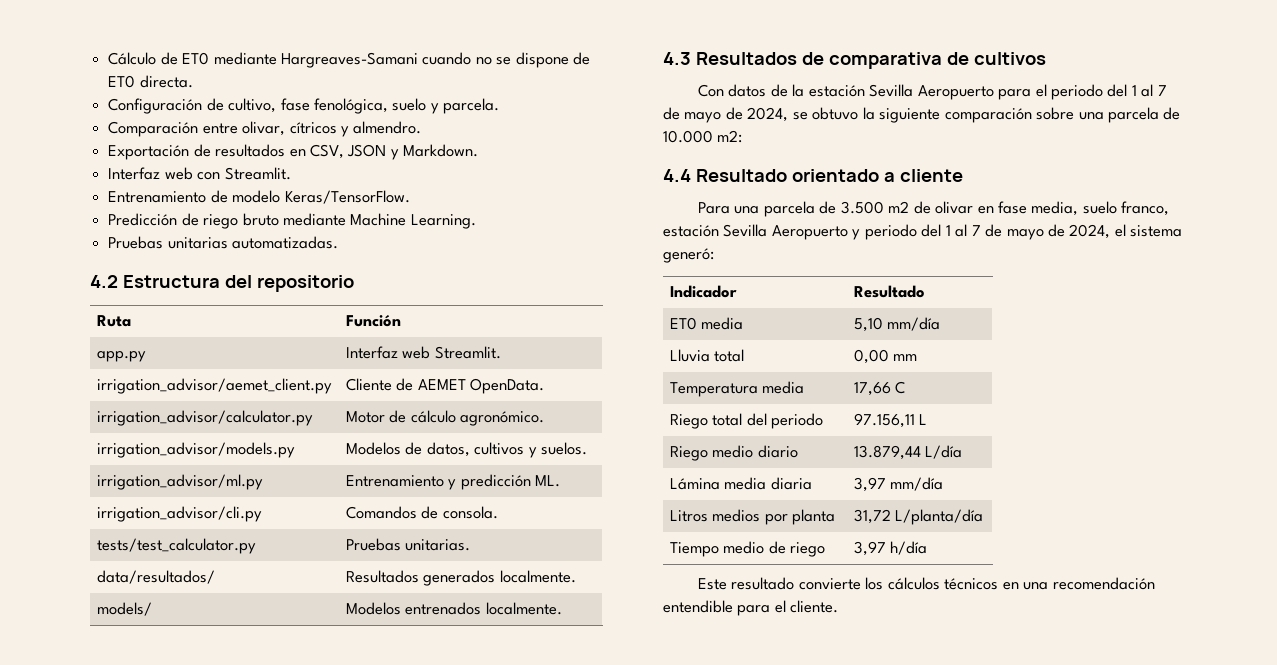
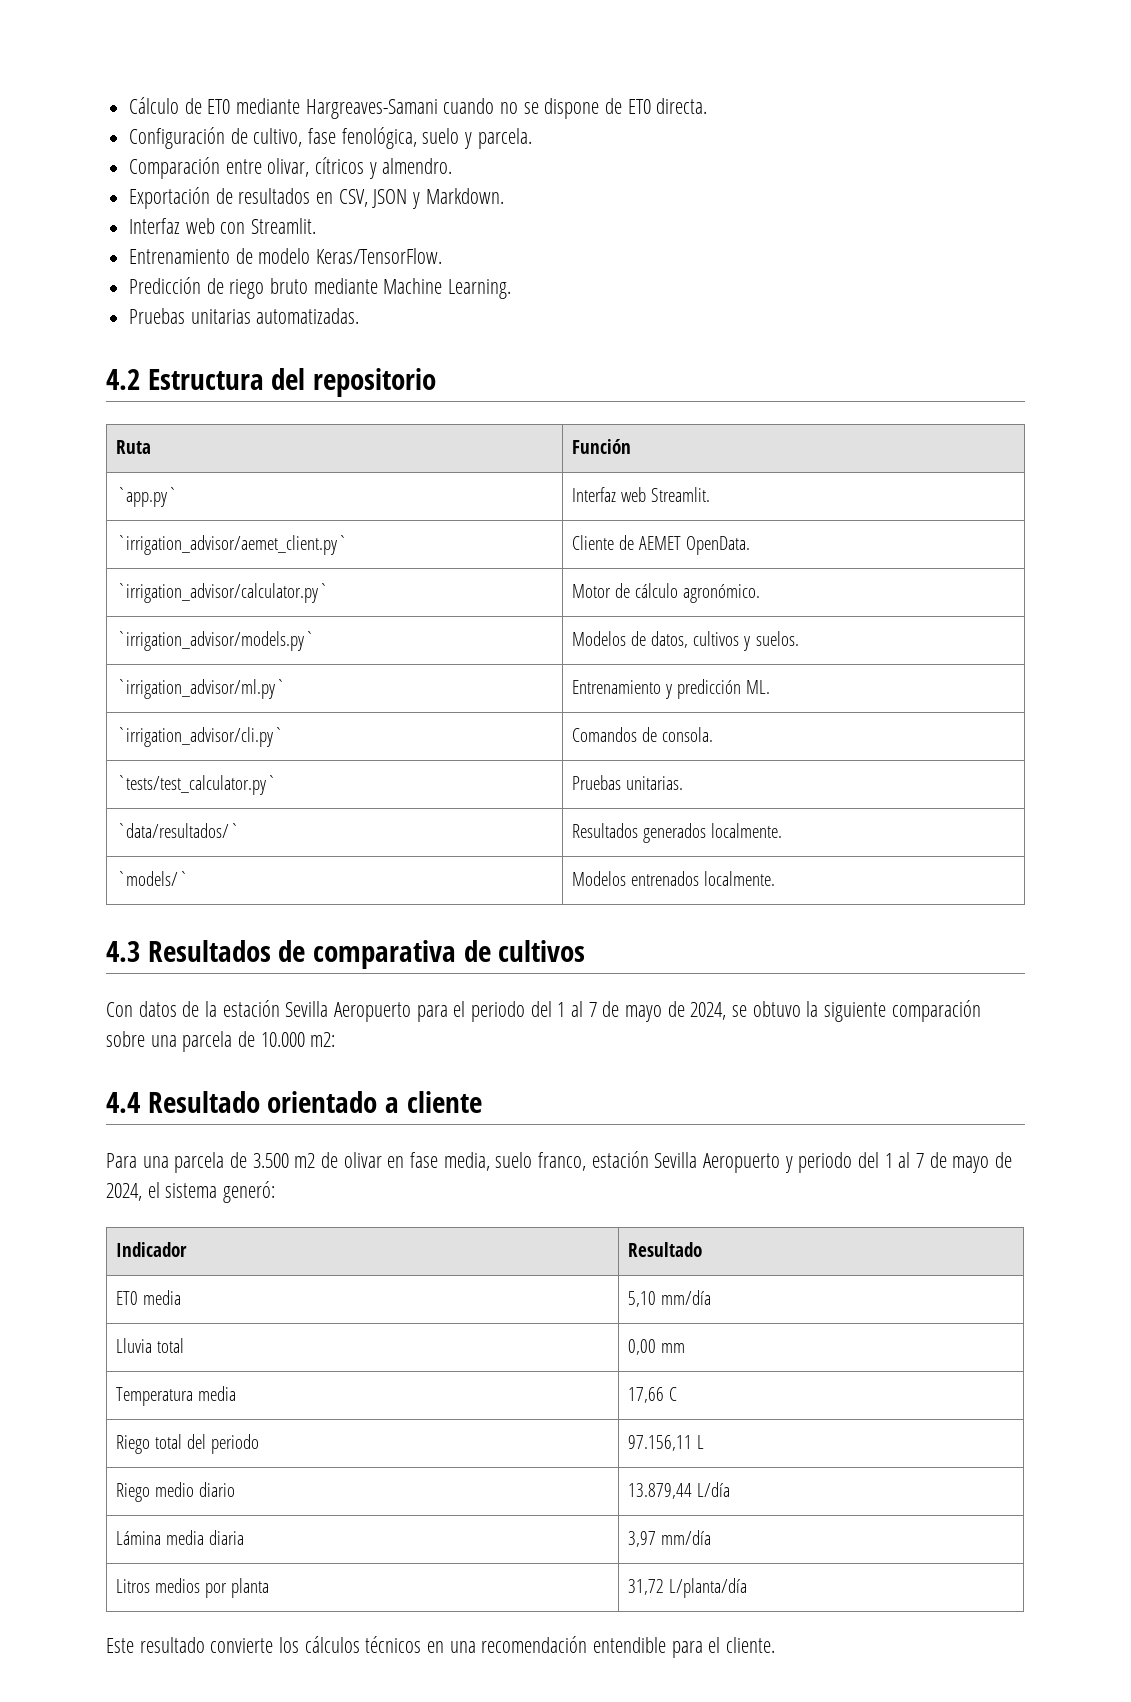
- app.py | Interfaz web Streamlit.
+ `app.py` | Interfaz web Streamlit.
- irrigation_advisor/aemet_client.py | Cliente de AEMET OpenData.
+ `irrigation_advisor/aemet_client.py` | Cliente de AEMET OpenData.
- irrigation_advisor/calculator.py | Motor de cálculo agronómico.
+ `irrigation_advisor/calculator.py` | Motor de cálculo agronómico.
- irrigation_advisor/models.py | Modelos de datos, cultivos y suelos.
+ `irrigation_advisor/models.py` | Modelos de datos, cultivos y suelos.
- irrigation_advisor/ml.py | Entrenamiento y predicción ML.
+ `irrigation_advisor/ml.py` | Entrenamiento y predicción ML.
- irrigation_advisor/cli.py | Comandos de consola.
+ `irrigation_advisor/cli.py` | Comandos de consola.
- tests/test_calculator.py | Pruebas unitarias.
+ `tests/test_calculator.py` | Pruebas unitarias.
- data/resultados/ | Resultados generados localmente.
+ `data/resultados/` | Resultados generados localmente.
- models/ | Modelos entrenados localmente.
+ `models/` | Modelos entrenados localmente.
- Tiempo medio de riego | 3,97 h/día

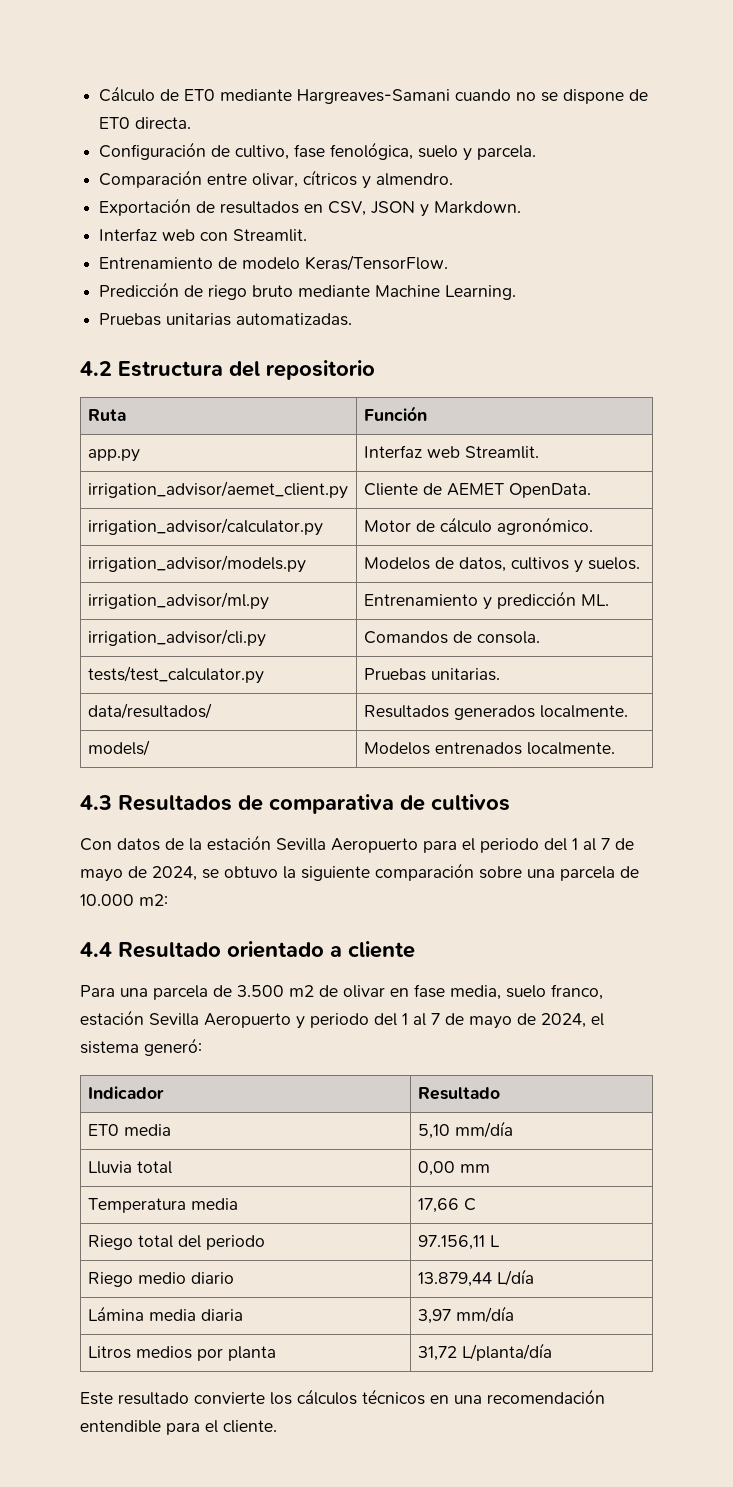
- `app.py` | Interfaz web Streamlit.
+ app.py | Interfaz web Streamlit.
- `irrigation_advisor/aemet_client.py` | Cliente de AEMET OpenData.
+ irrigation_advisor/aemet_client.py | Cliente de AEMET OpenData.
- `irrigation_advisor/calculator.py` | Motor de cálculo agronómico.
+ irrigation_advisor/calculator.py | Motor de cálculo agronómico.
- `irrigation_advisor/models.py` | Modelos de datos, cultivos y suelos.
+ irrigation_advisor/models.py | Modelos de datos, cultivos y suelos.
- `irrigation_advisor/ml.py` | Entrenamiento y predicción ML.
+ irrigation_advisor/ml.py | Entrenamiento y predicción ML.
- `irrigation_advisor/cli.py` | Comandos de consola.
+ irrigation_advisor/cli.py | Comandos de consola.
- `tests/test_calculator.py` | Pruebas unitarias.
+ tests/test_calculator.py | Pruebas unitarias.
- `data/resultados/` | Resultados generados localmente.
+ data/resultados/ | Resultados generados localmente.
- `models/` | Modelos entrenados localmente.
+ models/ | Modelos entrenados localmente.

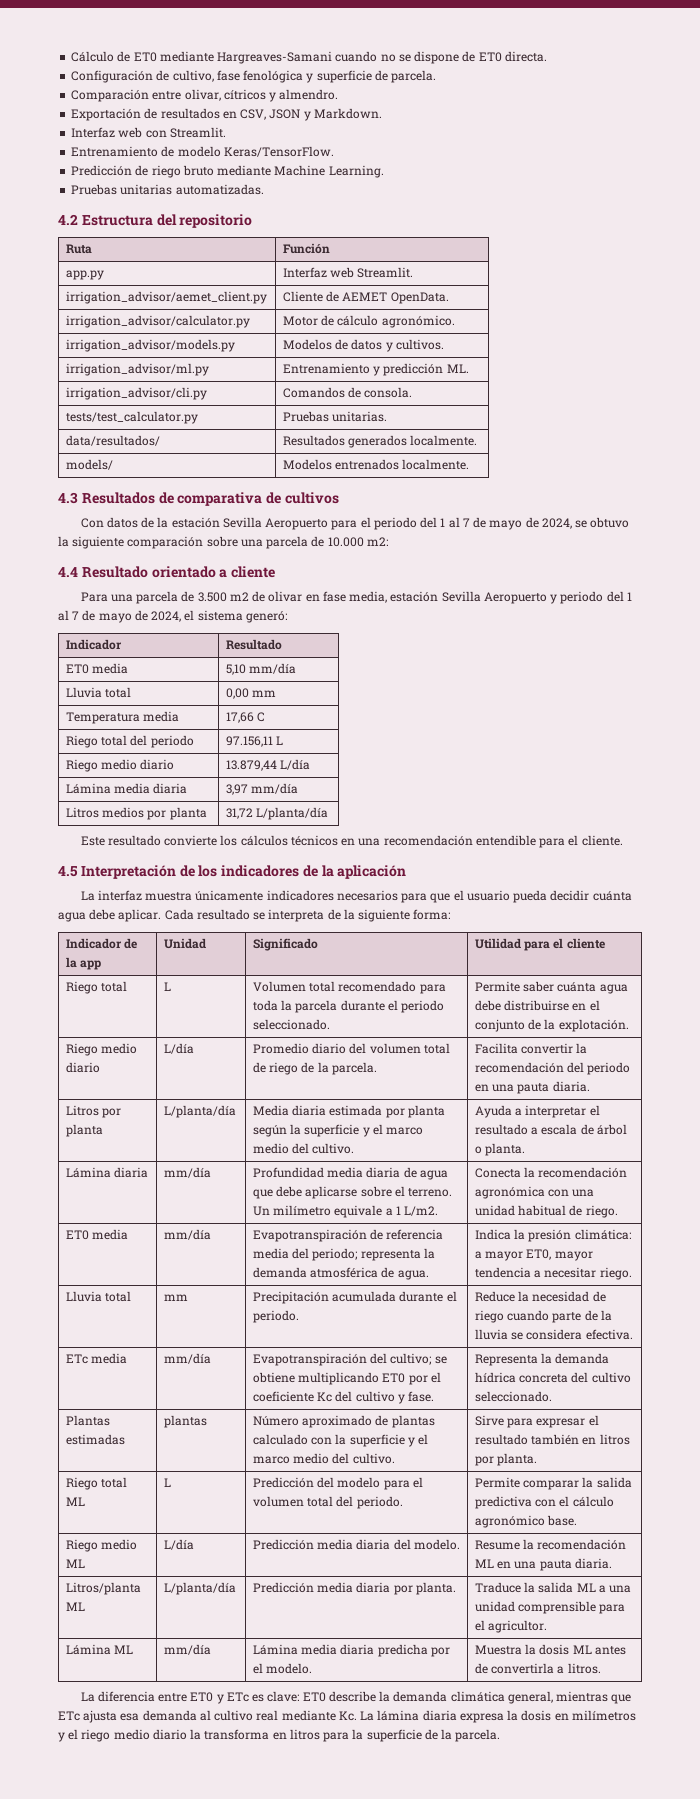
- Configuración de cultivo, fase fenológica, suelo y parcela.
+ Configuración de cultivo, fase fenológica y superficie de parcela.
- irrigation_advisor/models.py | Modelos de datos, cultivos y suelos.
+ irrigation_advisor/models.py | Modelos de datos y cultivos.
- Para una parcela de 3.500 m2 de olivar en fase media, suelo franco, estación Sevilla Aeropuerto y periodo del 1 al 7 de mayo de 2024, el sistema generó:
+ Para una parcela de 3.500 m2 de olivar en fase media, estación Sevilla Aeropuerto y periodo del 1 al 7 de mayo de 2024, el sistema generó:
+ 4.5 Interpretación de los indicadores de la aplicación
+ La interfaz muestra únicamente indicadores necesarios para que el usuario pueda decidir cuánta agua debe aplicar. Cada resultado se interpreta de la siguiente forma:
+ Indicador de la app | Unidad | Significado | Utilidad para el cliente
+ Riego total | L | Volumen total recomendado para toda la parcela durante el periodo seleccionado. | Permite saber cuánta agua debe distribuirse en el conjunto de la explotación.
+ Riego medio diario | L/día | Promedio diario del volumen total de riego de la parcela. | Facilita convertir la recomendación del periodo en una pauta diaria.
+ Litros por planta | L/planta/día | Media diaria estimada por planta según la superficie y el marco medio del cultivo. | Ayuda a interpretar el resultado a escala de árbol o planta.
+ Lámina diaria | mm/día | Profundidad media diaria de agua que debe aplicarse sobre el terreno. Un milímetro equivale a 1 L/m2. | Conecta la recomendación agronómica con una unidad habitual de riego.
+ ET0 media | mm/día | Evapotranspiración de referencia media del periodo; representa la demanda atmosférica de agua. | Indica la presión climática: a mayor ET0, mayor tendencia a necesitar riego.
+ Lluvia total | mm | Precipitación acumulada durante el periodo. | Reduce la necesidad de riego cuando parte de la lluvia se considera efectiva.
+ ETc media | mm/día | Evapotranspiración del cultivo; se obtiene multiplicando ET0 por el coeficiente Kc del cultivo y fase. | Representa la demanda hídrica concreta del cultivo seleccionado.
+ Plantas estimadas | plantas | Número aproximado de plantas calculado con la superficie y el marco medio del cultivo. | Sirve para expresar el resultado también en litros por planta.
+ Riego total ML | L | Predicción del modelo para el volumen total del periodo. | Permite comparar la salida predictiva con el cálculo agronómico base.
+ Riego medio ML | L/día | Predicción media diaria del modelo. | Resume la recomendación ML en una pauta diaria.
+ Litros/planta ML | L/planta/día | Predicción media diaria por planta. | Traduce la salida ML a una unidad comprensible para el agricultor.
+ Lámina ML | mm/día | Lámina media diaria predicha por el modelo. | Muestra la dosis ML antes de convertirla a litros.
+ La diferencia entre ET0 y ETc es clave: ET0 describe la demanda climática general, mientras que ETc ajusta esa demanda al cultivo real mediante Kc. La lámina diaria expresa la dosis en milímetros y el riego medio diario la transforma en litros para la superficie de la parcela.

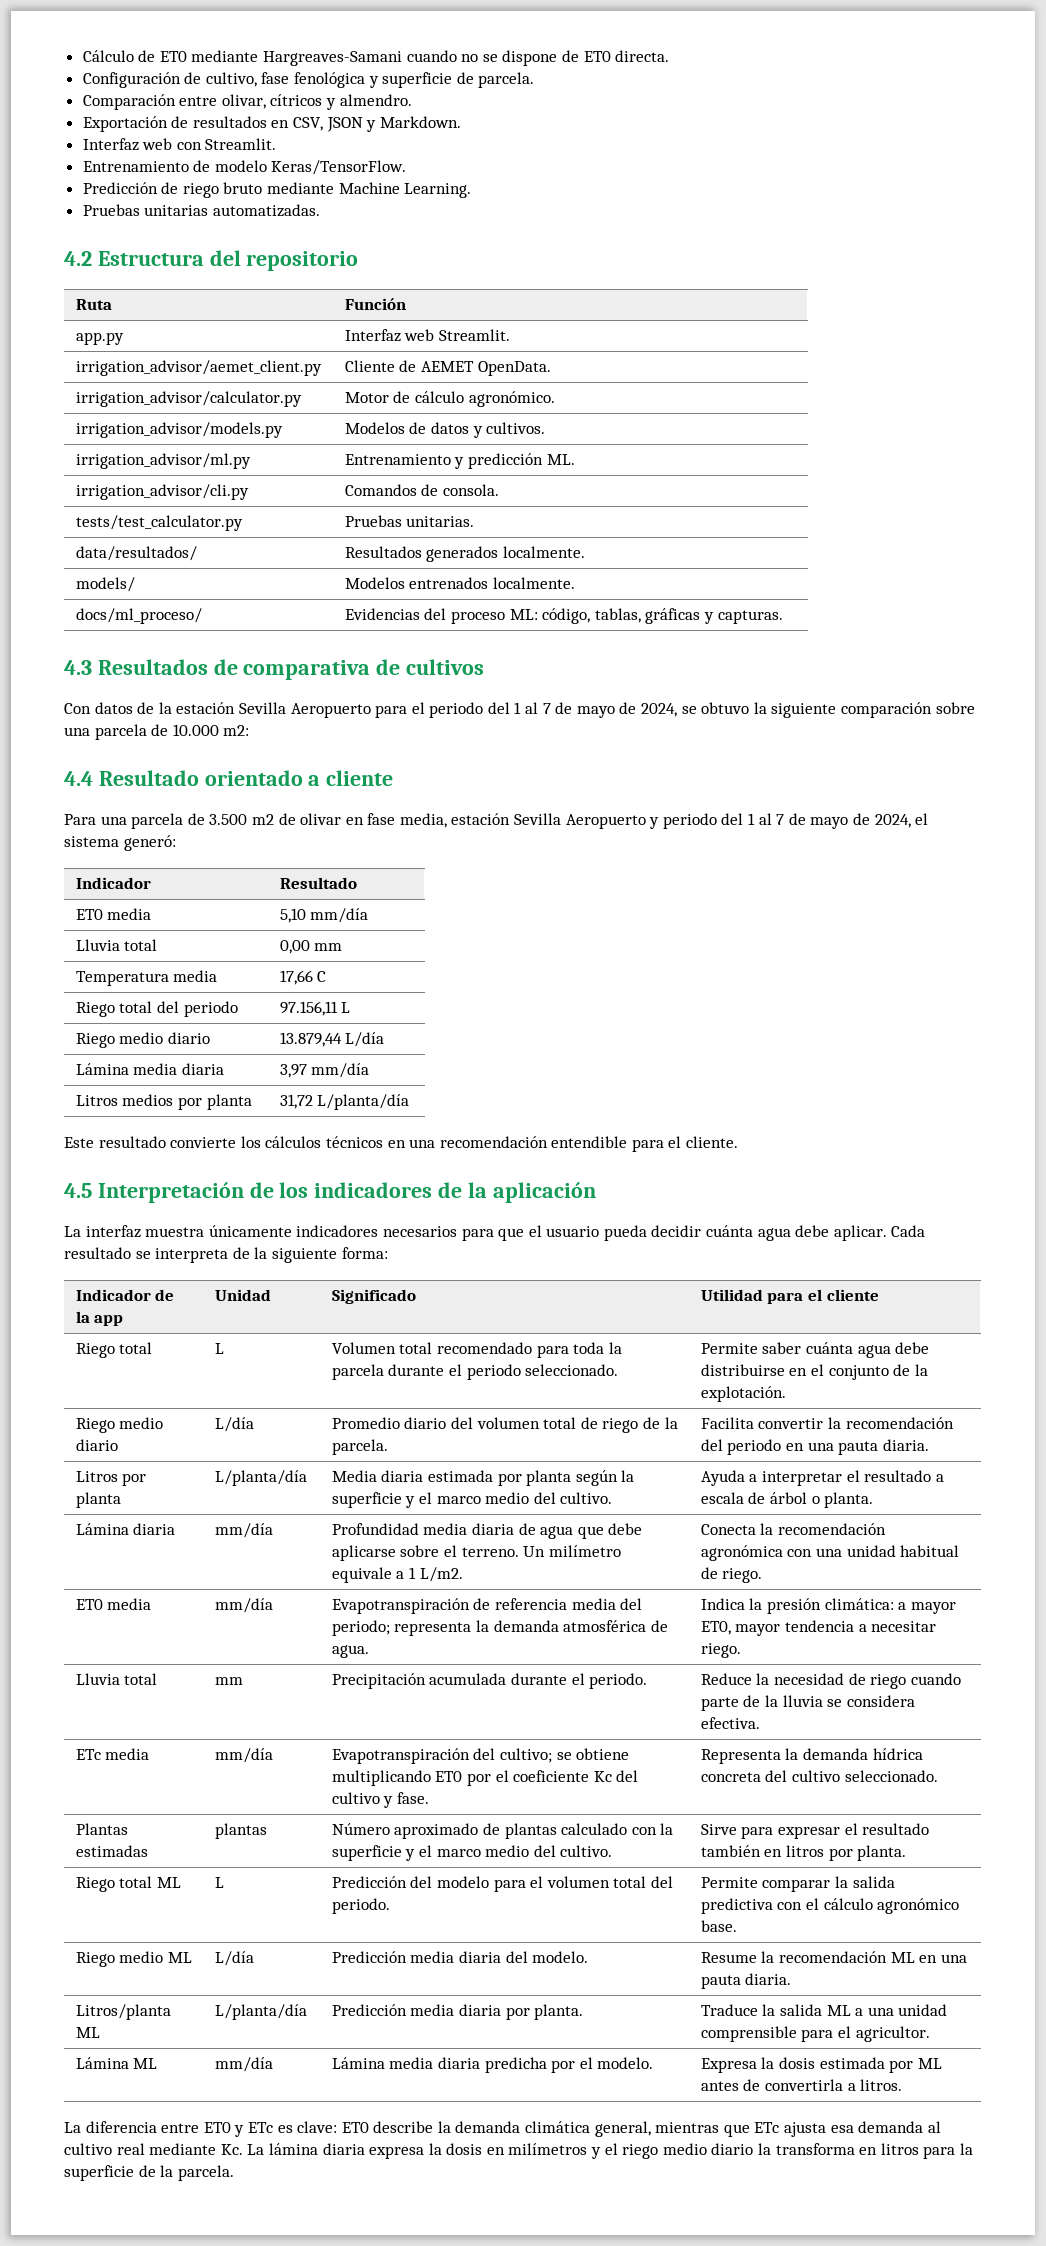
+ docs/ml_proceso/ | Evidencias del proceso ML: código, tablas, gráficas y capturas.
- Lámina ML | mm/día | Lámina media diaria predicha por el modelo. | Muestra la dosis ML antes de convertirla a litros.
+ Lámina ML | mm/día | Lámina media diaria predicha por el modelo. | Expresa la dosis estimada por ML antes de convertirla a litros.

